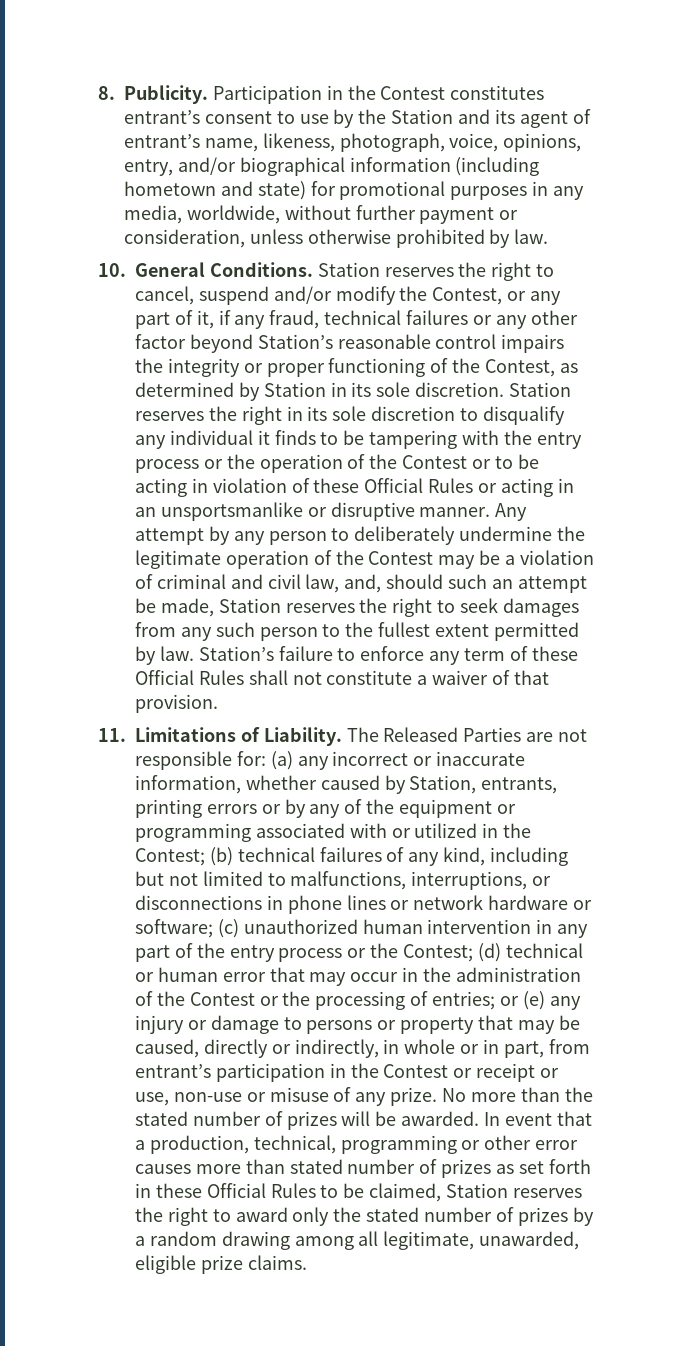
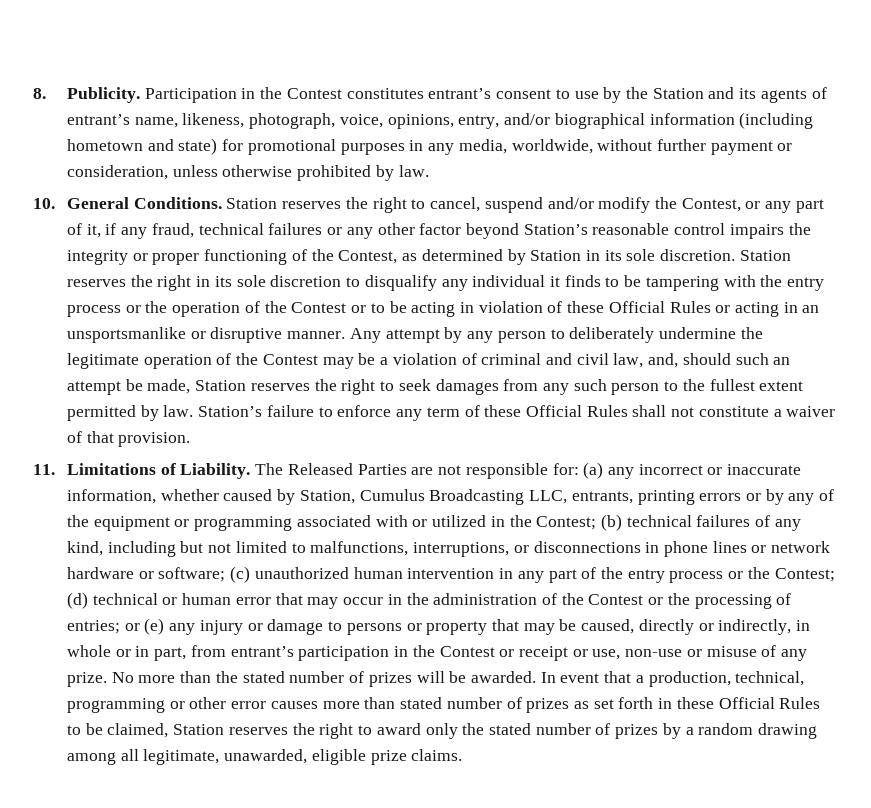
- Participation in the Contest constitutes entrant’s consent to use by the Station and its agent of entrant’s name, likeness, photograph, voice, opinions, entry, and/or biographical information (including hometown and state) for promotional purposes in any media, worldwide, without further payment or consideration, unless otherwise prohibited by law.
+ Participation in the Contest constitutes entrant’s consent to use by the Station and its agents of entrant’s name, likeness, photograph, voice, opinions, entry, and/or biographical information (including hometown and state) for promotional purposes in any media, worldwide, without further payment or consideration, unless otherwise prohibited by law.
- (a) any incorrect or inaccurate information, whether caused by Station, entrants, printing errors or by any of the equipment or programming associated with or utilized in the Contest;
+ (a) any incorrect or inaccurate information, whether caused by Station, Cumulus Broadcasting LLC, entrants, printing errors or by any of the equipment or programming associated with or utilized in the Contest;

